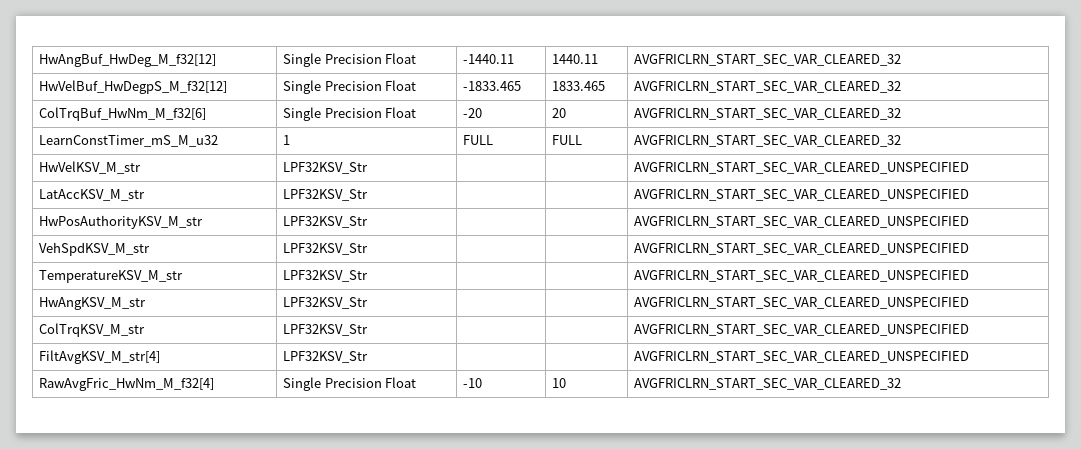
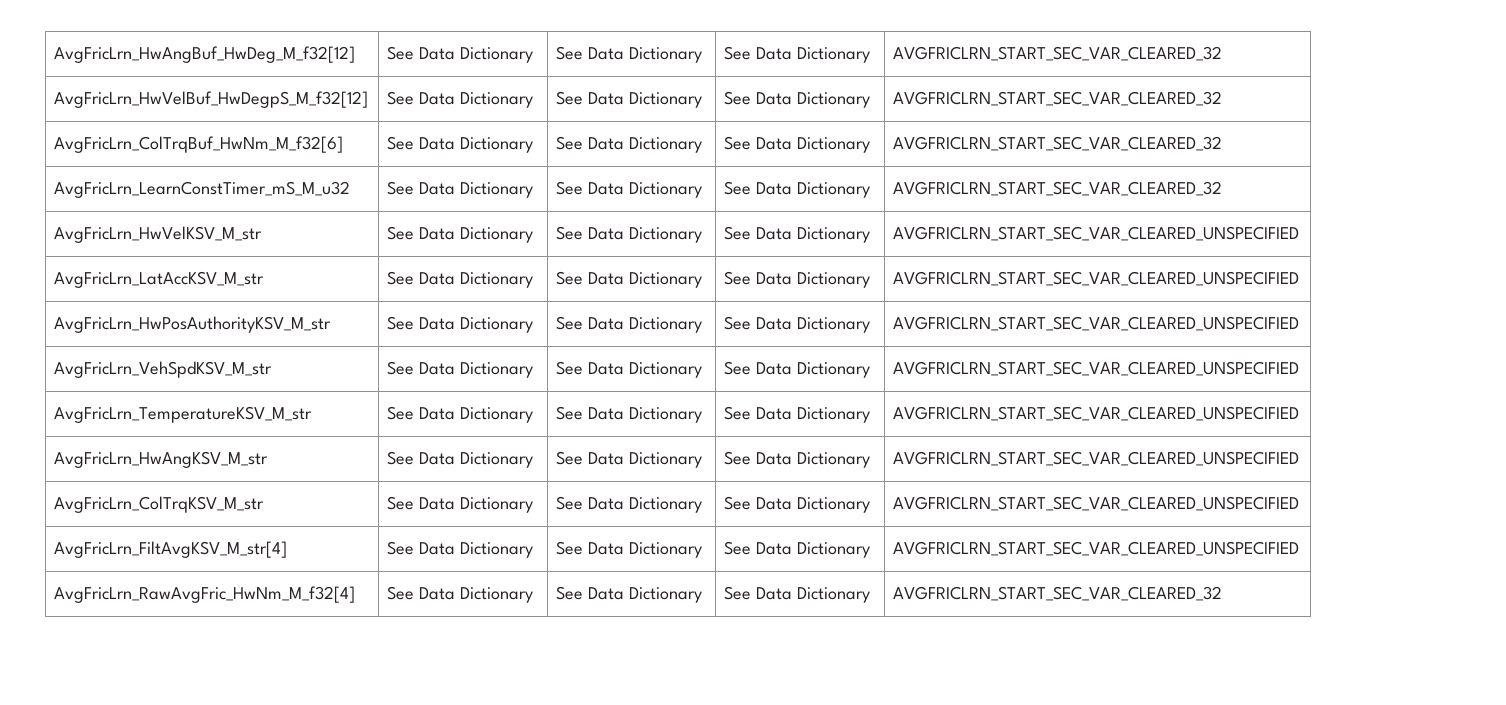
- HwAngBuf_HwDeg_M_f32[12] | Single Precision Float | -1440.11 | 1440.11 | AVGFRICLRN_START_SEC_VAR_CLEARED_32
- HwVelBuf_HwDegpS_M_f32[12] | Single Precision Float | -1833.465 | 1833.465 | AVGFRICLRN_START_SEC_VAR_CLEARED_32
- ColTrqBuf_HwNm_M_f32[6] | Single Precision Float | -20 | 20 | AVGFRICLRN_START_SEC_VAR_CLEARED_32
- LearnConstTimer_mS_M_u32 | 1 | FULL | FULL | AVGFRICLRN_START_SEC_VAR_CLEARED_32
- HwVelKSV_M_str | LPF32KSV_Str | | | AVGFRICLRN_START_SEC_VAR_CLEARED_UNSPECIFIED
- LatAccKSV_M_str | LPF32KSV_Str | | | AVGFRICLRN_START_SEC_VAR_CLEARED_UNSPECIFIED
- HwPosAuthorityKSV_M_str | LPF32KSV_Str | | | AVGFRICLRN_START_SEC_VAR_CLEARED_UNSPECIFIED
- VehSpdKSV_M_str | LPF32KSV_Str | | | AVGFRICLRN_START_SEC_VAR_CLEARED_UNSPECIFIED
- TemperatureKSV_M_str | LPF32KSV_Str | | | AVGFRICLRN_START_SEC_VAR_CLEARED_UNSPECIFIED
- HwAngKSV_M_str | LPF32KSV_Str | | | AVGFRICLRN_START_SEC_VAR_CLEARED_UNSPECIFIED
- ColTrqKSV_M_str | LPF32KSV_Str | | | AVGFRICLRN_START_SEC_VAR_CLEARED_UNSPECIFIED
- FiltAvgKSV_M_str[4] | LPF32KSV_Str | | | AVGFRICLRN_START_SEC_VAR_CLEARED_UNSPECIFIED
- RawAvgFric_HwNm_M_f32[4] | Single Precision Float | -10 | 10 | AVGFRICLRN_START_SEC_VAR_CLEARED_32
+ AvgFricLrn_HwAngBuf_HwDeg_M_f32[12] | See Data Dictionary | See Data Dictionary | See Data Dictionary | AVGFRICLRN_START_SEC_VAR_CLEARED_32
+ AvgFricLrn_HwVelBuf_HwDegpS_M_f32[12] | See Data Dictionary | See Data Dictionary | See Data Dictionary | AVGFRICLRN_START_SEC_VAR_CLEARED_32
+ AvgFricLrn_ColTrqBuf_HwNm_M_f32[6] | See Data Dictionary | See Data Dictionary | See Data Dictionary | AVGFRICLRN_START_SEC_VAR_CLEARED_32
+ AvgFricLrn_LearnConstTimer_mS_M_u32 | See Data Dictionary | See Data Dictionary | See Data Dictionary | AVGFRICLRN_START_SEC_VAR_CLEARED_32
+ AvgFricLrn_HwVelKSV_M_str | See Data Dictionary | See Data Dictionary | See Data Dictionary | AVGFRICLRN_START_SEC_VAR_CLEARED_UNSPECIFIED
+ AvgFricLrn_LatAccKSV_M_str | See Data Dictionary | See Data Dictionary | See Data Dictionary | AVGFRICLRN_START_SEC_VAR_CLEARED_UNSPECIFIED
+ AvgFricLrn_HwPosAuthorityKSV_M_str | See Data Dictionary | See Data Dictionary | See Data Dictionary | AVGFRICLRN_START_SEC_VAR_CLEARED_UNSPECIFIED
+ AvgFricLrn_VehSpdKSV_M_str | See Data Dictionary | See Data Dictionary | See Data Dictionary | AVGFRICLRN_START_SEC_VAR_CLEARED_UNSPECIFIED
+ AvgFricLrn_TemperatureKSV_M_str | See Data Dictionary | See Data Dictionary | See Data Dictionary | AVGFRICLRN_START_SEC_VAR_CLEARED_UNSPECIFIED
+ AvgFricLrn_HwAngKSV_M_str | See Data Dictionary | See Data Dictionary | See Data Dictionary | AVGFRICLRN_START_SEC_VAR_CLEARED_UNSPECIFIED
+ AvgFricLrn_ColTrqKSV_M_str | See Data Dictionary | See Data Dictionary | See Data Dictionary | AVGFRICLRN_START_SEC_VAR_CLEARED_UNSPECIFIED
+ AvgFricLrn_FiltAvgKSV_M_str[4] | See Data Dictionary | See Data Dictionary | See Data Dictionary | AVGFRICLRN_START_SEC_VAR_CLEARED_UNSPECIFIED
+ AvgFricLrn_RawAvgFric_HwNm_M_f32[4] | See Data Dictionary | See Data Dictionary | See Data Dictionary | AVGFRICLRN_START_SEC_VAR_CLEARED_32

